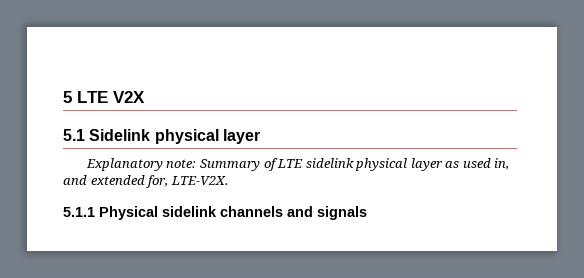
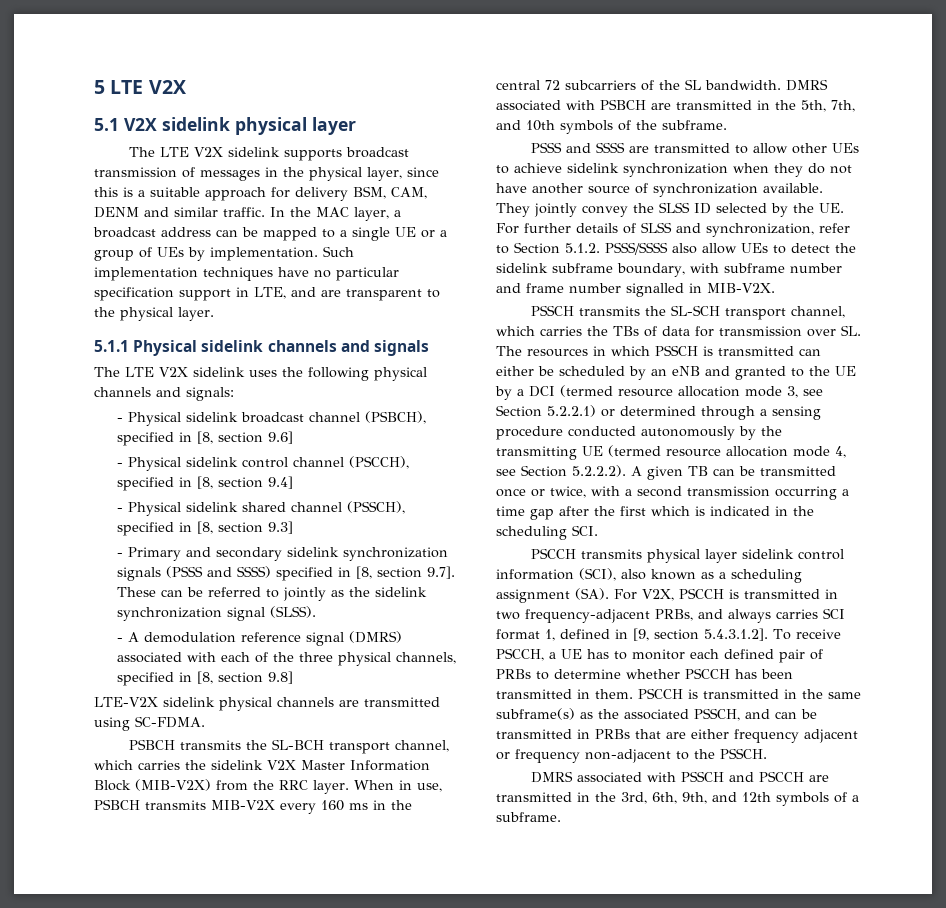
- 5.1 Sidelink physical layer
+ 5.1 V2X sidelink physical layer
- Explanatory note: Summary of LTE sidelink physical layer as used in, and extended for, LTE-V2X.
+ The LTE V2X sidelink supports broadcast transmission of messages in the physical layer, since this is a suitable approach for delivery BSM, CAM, DENM and similar traffic. In the MAC layer, a broadcast address can be mapped to a single UE or a group of UEs by implementation. Such implementation techniques have no particular specification support in LTE, and are transparent to the physical layer.
+ The LTE V2X sidelink uses the following physical channels and signals:
+ - Physical sidelink broadcast channel (PSBCH), specified in [8, section 9.6]
+ - Physical sidelink control channel (PSCCH), specified in [8, section 9.4]
+ - Physical sidelink shared channel (PSSCH), specified in [8, section 9.3]
+ - Primary and secondary sidelink synchronization signals (PSSS and SSSS) specified in [8, section 9.7]. These can be referred to jointly as the sidelink synchronization signal (SLSS).
+ - A demodulation reference signal (DMRS) associated with each of the three physical channels, specified in [8, section 9.8]
+ LTE-V2X sidelink physical channels are transmitted using SC-FDMA.
+ PSBCH transmits the SL-BCH transport channel, which carries the sidelink V2X Master Information Block (MIB-V2X) from the RRC layer. When in use, PSBCH transmits MIB-V2X every 160 ms in the central 72 subcarriers of the SL bandwidth. DMRS associated with PSBCH are transmitted in the 5th, 7th, and 10th symbols of the subframe.
+ PSSS and SSSS are transmitted to allow other UEs to achieve sidelink synchronization when they do not have another source of synchronization available. They jointly convey the SLSS ID selected by the UE. For further details of SLSS and synchronization, refer to Section 5.1.2. PSSS/SSSS also allow UEs to detect the sidelink subframe boundary, with subframe number and frame number signalled in MIB-V2X.
+ PSSCH transmits the SL-SCH transport channel, which carries the TBs of data for transmission over SL. The resources in which PSSCH is transmitted can either be scheduled by an eNB and granted to the UE by a DCI (termed resource allocation mode 3, see Section 5.2.2.1) or determined through a sensing procedure conducted autonomously by the transmitting UE (termed resource allocation mode 4, see Section 5.2.2.2). A given TB can be transmitted once or twice, with a second transmission occurring a time gap after the first which is indicated in the scheduling SCI.
+ PSCCH transmits physical layer sidelink control information (SCI), also known as a scheduling assignment (SA). For V2X, PSCCH is transmitted in two frequency-adjacent PRBs, and always carries SCI format 1, defined in [9, section 5.4.3.1.2]. To receive PSCCH, a UE has to monitor each defined pair of PRBs to determine whether PSCCH has been transmitted in them. PSCCH is transmitted in the same subframe(s) as the associated PSSCH, and can be transmitted in PRBs that are either frequency adjacent or frequency non-adjacent to the PSSCH.
+ DMRS associated with PSSCH and PSCCH are transmitted in the 3rd, 6th, 9th, and 12th symbols of a subframe.

